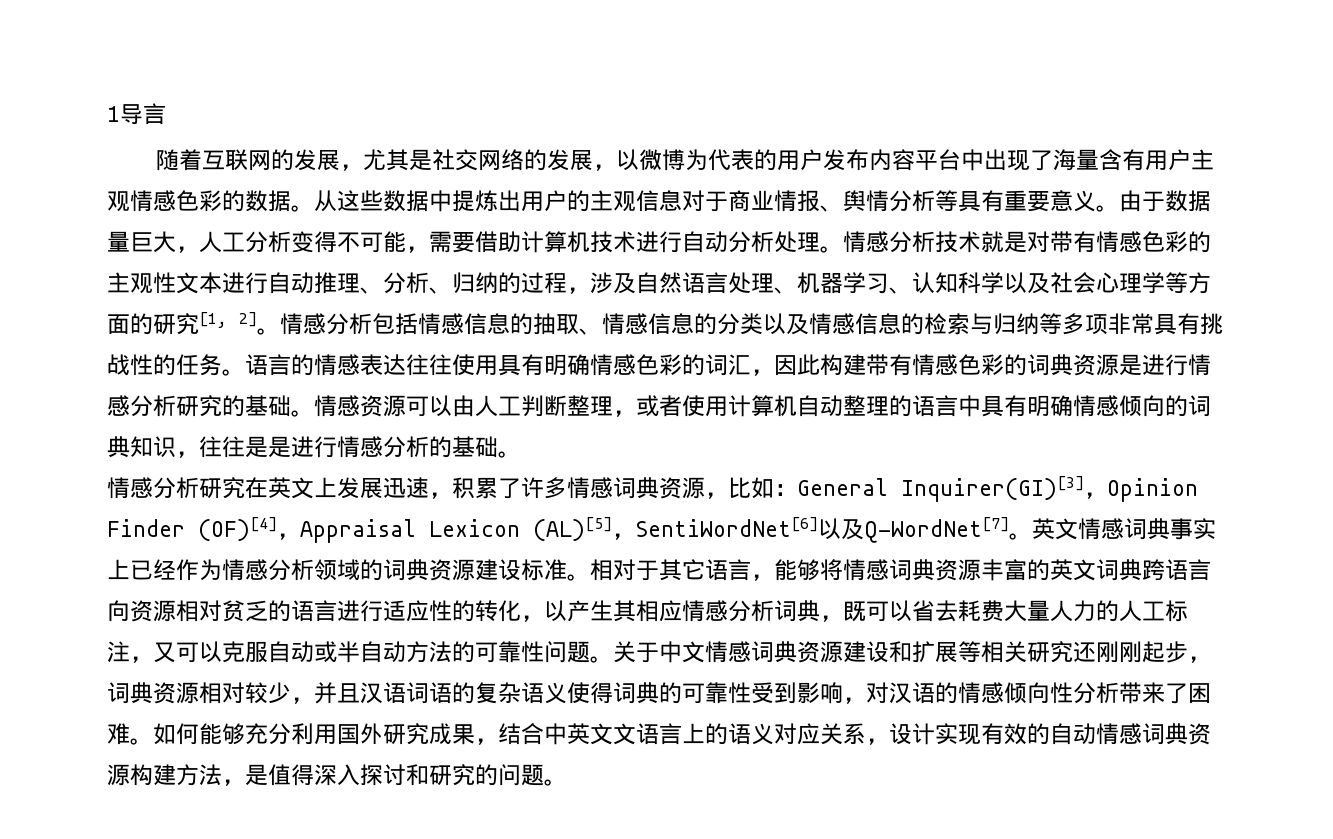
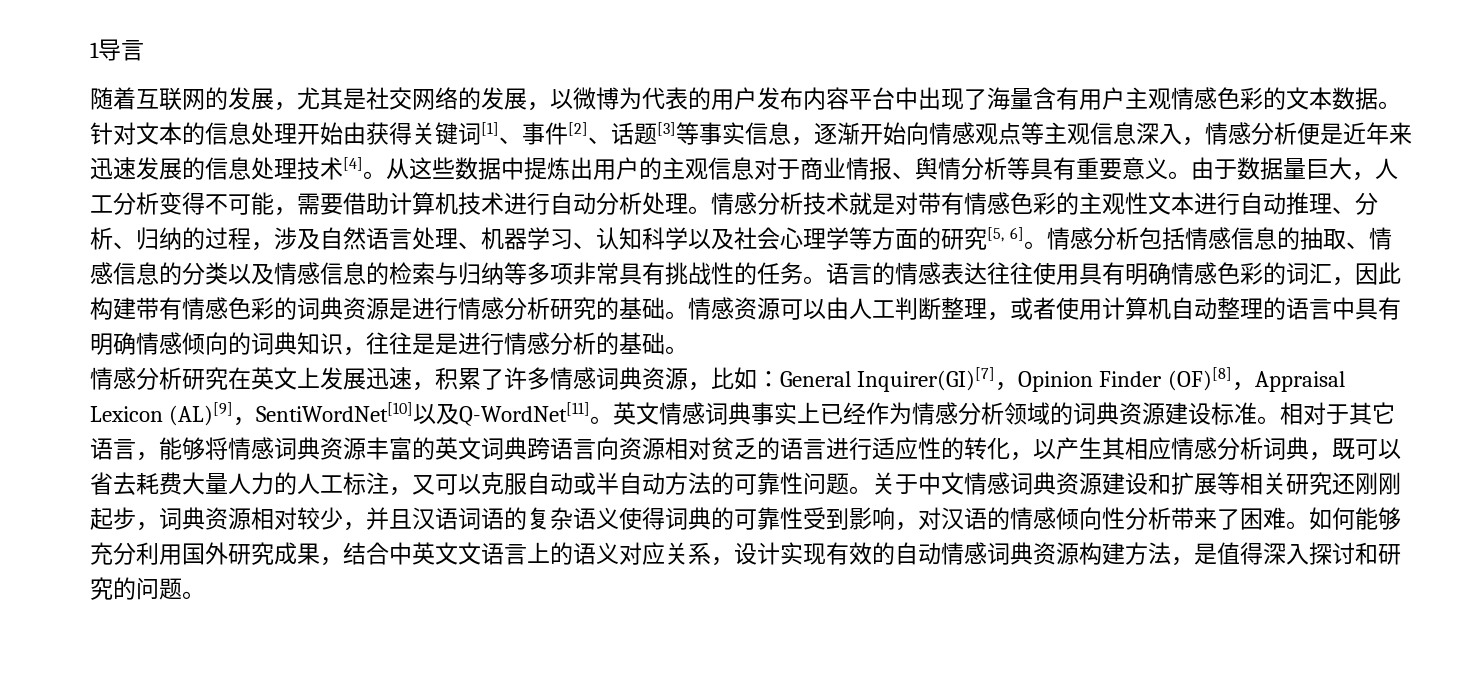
- 随着互联网的发展，尤其是社交网络的发展，以微博为代表的用户发布内容平台中出现了海量含有用户主观情感色彩的数据。
+ 随着互联网的发展，尤其是社交网络的发展，以微博为代表的用户发布内容平台中出现了海量含有用户主观情感色彩的文本数据。针对文本的信息处理开始由获得关键词[1]、事件[2]、话题[3]等事实信息，逐渐开始向情感观点等主观信息深入，情感分析便是近年来迅速发展的信息处理技术[4]。
- 情感分析技术就是对带有情感色彩的主观性文本进行自动推理、分析、归纳的过程，涉及自然语言处理、机器学习、认知科学以及社会心理学等方面的研究[1, 2]。
+ 情感分析技术就是对带有情感色彩的主观性文本进行自动推理、分析、归纳的过程，涉及自然语言处理、机器学习、认知科学以及社会心理学等方面的研究[5, 6]。
- 情感分析研究在英文上发展迅速，积累了许多情感词典资源，比如：General Inquirer(GI)[3]，Opinion Finder (OF)[4]，Appraisal Lexicon (AL)[5]，SentiWordNet[6]以及Q-WordNet[7]。
+ 情感分析研究在英文上发展迅速，积累了许多情感词典资源，比如：General Inquirer(GI)[7]，Opinion Finder (OF)[8]，Appraisal Lexicon (AL)[9]，SentiWordNet[10]以及Q-WordNet[11]。

